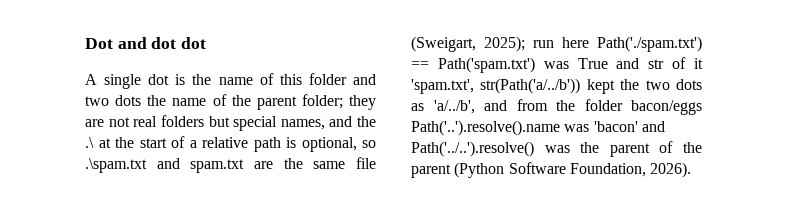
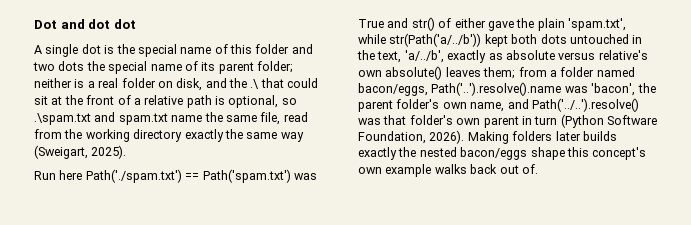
- A single dot is the name of this folder and two dots the name of the parent folder; they are not real folders but special names, and the .\ at the start of a relative path is optional, so .\spam.txt and spam.txt are the same file (Sweigart, 2025); run here Path('./spam.txt') == Path('spam.txt') was True and str of it 'spam.txt', str(Path('a/../b')) kept the two dots as 'a/../b', and from the folder bacon/eggs Path('..').resolve().name was 'bacon' and Path('../..').resolve() was the parent of the parent (Python Software Foundation, 2026).
+ A single dot is the special name of this folder and two dots the special name of its parent folder; neither is a real folder on disk, and the .\ that could sit at the front of a relative path is optional, so .\spam.txt and spam.txt name the same file, read from the working directory exactly the same way (Sweigart, 2025).
+ Run here Path('./spam.txt') == Path('spam.txt') was True and str() of either gave the plain 'spam.txt', while str(Path('a/../b')) kept both dots untouched in the text, 'a/../b', exactly as absolute versus relative's own absolute() leaves them; from a folder named bacon/eggs, Path('..').resolve().name was 'bacon', the parent folder's own name, and Path('../..').resolve() was that folder's own parent in turn (Python Software Foundation, 2026). Making folders later builds exactly the nested bacon/eggs shape this concept's own example walks back out of.

